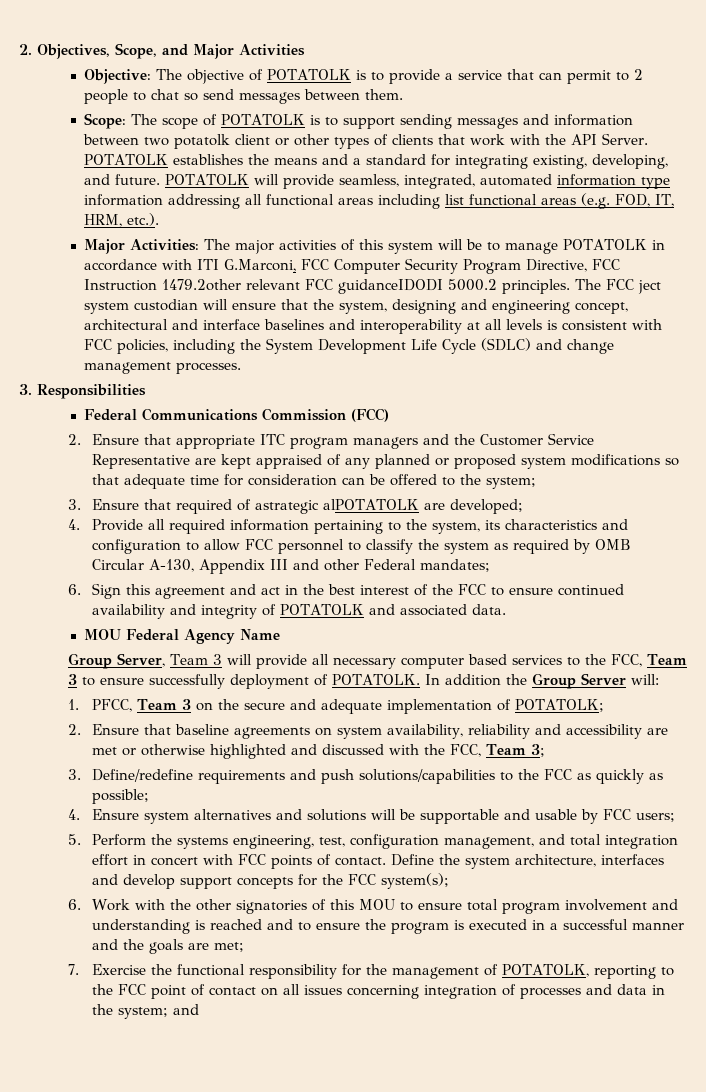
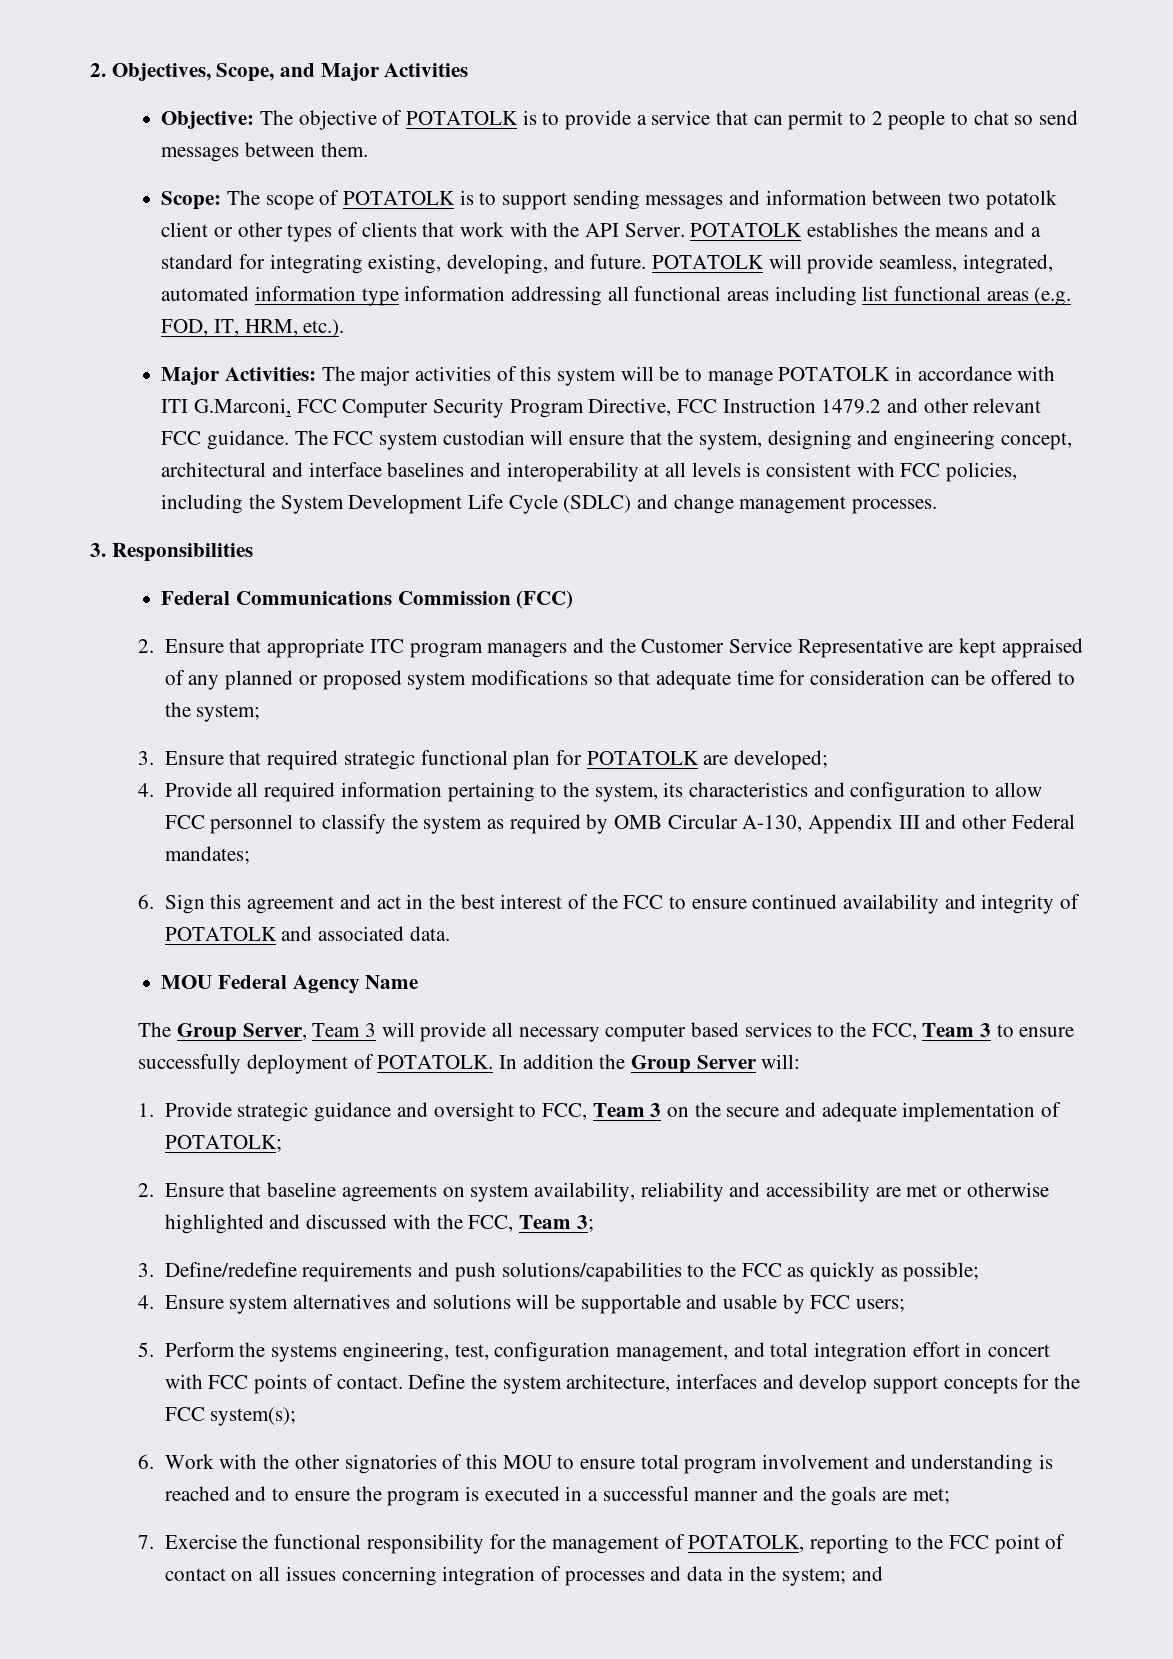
- Major Activities: The major activities of this system will be to manage POTATOLK in accordance with ITI G.Marconi, FCC Computer Security Program Directive, FCC Instruction 1479.2other relevant FCC guidanceIDODI 5000.2 principles.
+ Major Activities: The major activities of this system will be to manage POTATOLK in accordance with ITI G.Marconi, FCC Computer Security Program Directive, FCC Instruction 1479.2 and other relevant FCC guidance.
- The FCC ject system custodian will ensure that the system, designing and engineering concept, architectural and interface baselines and interoperability at all levels is consistent with FCC policies, including the System Development Life Cycle (SDLC) and change management processes.
+ The FCC system custodian will ensure that the system, designing and engineering concept, architectural and interface baselines and interoperability at all levels is consistent with FCC policies, including the System Development Life Cycle (SDLC) and change management processes.
- 3. Ensure that required of astrategic alPOTATOLK are developed;
+ 3. Ensure that required strategic functional plan for POTATOLK are developed;
- Group Server, Team 3 will provide all necessary computer based services to the FCC, Team 3 to ensure successfully deployment of POTATOLK.
+ The Group Server, Team 3 will provide all necessary computer based services to the FCC, Team 3 to ensure successfully deployment of POTATOLK.
- 1. PFCC, Team 3 on the secure and adequate implementation of POTATOLK;
+ 1. Provide strategic guidance and oversight to FCC, Team 3 on the secure and adequate implementation of POTATOLK;

